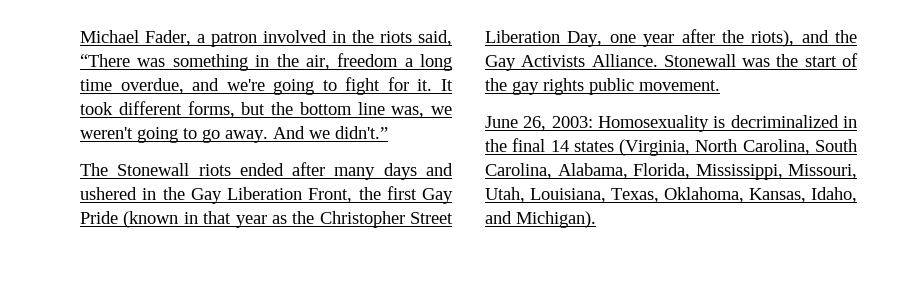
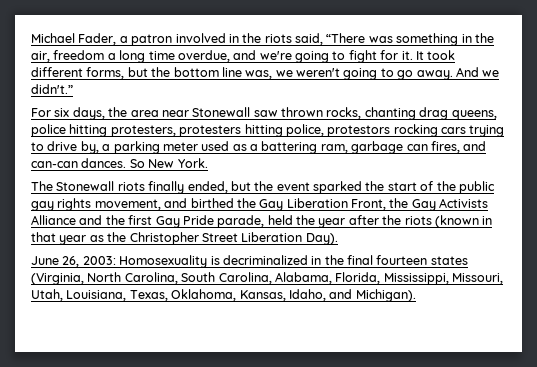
- The Stonewall riots ended after many days and ushered in the Gay Liberation Front, the first Gay Pride (known in that year as the Christopher Street Liberation Day, one year after the riots), and the Gay Activists Alliance. Stonewall was the start of the gay rights public movement.
+ For six days, the area near Stonewall saw thrown rocks, chanting drag queens, police hitting protesters, protesters hitting police, protestors rocking cars trying to drive by, a parking meter used as a battering ram, garbage can fires, and can-can dances. So New York.
+ The Stonewall riots finally ended, but the event sparked the start of the public gay rights movement, and birthed the Gay Liberation Front, the Gay Activists Alliance and the first Gay Pride parade, held the year after the riots (known in that year as the Christopher Street Liberation Day).
- June 26, 2003: Homosexuality is decriminalized in the final 14 states (Virginia, North Carolina, South Carolina, Alabama, Florida, Mississippi, Missouri, Utah, Louisiana, Texas, Oklahoma, Kansas, Idaho, and Michigan).
+ June 26, 2003: Homosexuality is decriminalized in the final fourteen states (Virginia, North Carolina, South Carolina, Alabama, Florida, Mississippi, Missouri, Utah, Louisiana, Texas, Oklahoma, Kansas, Idaho, and Michigan).

